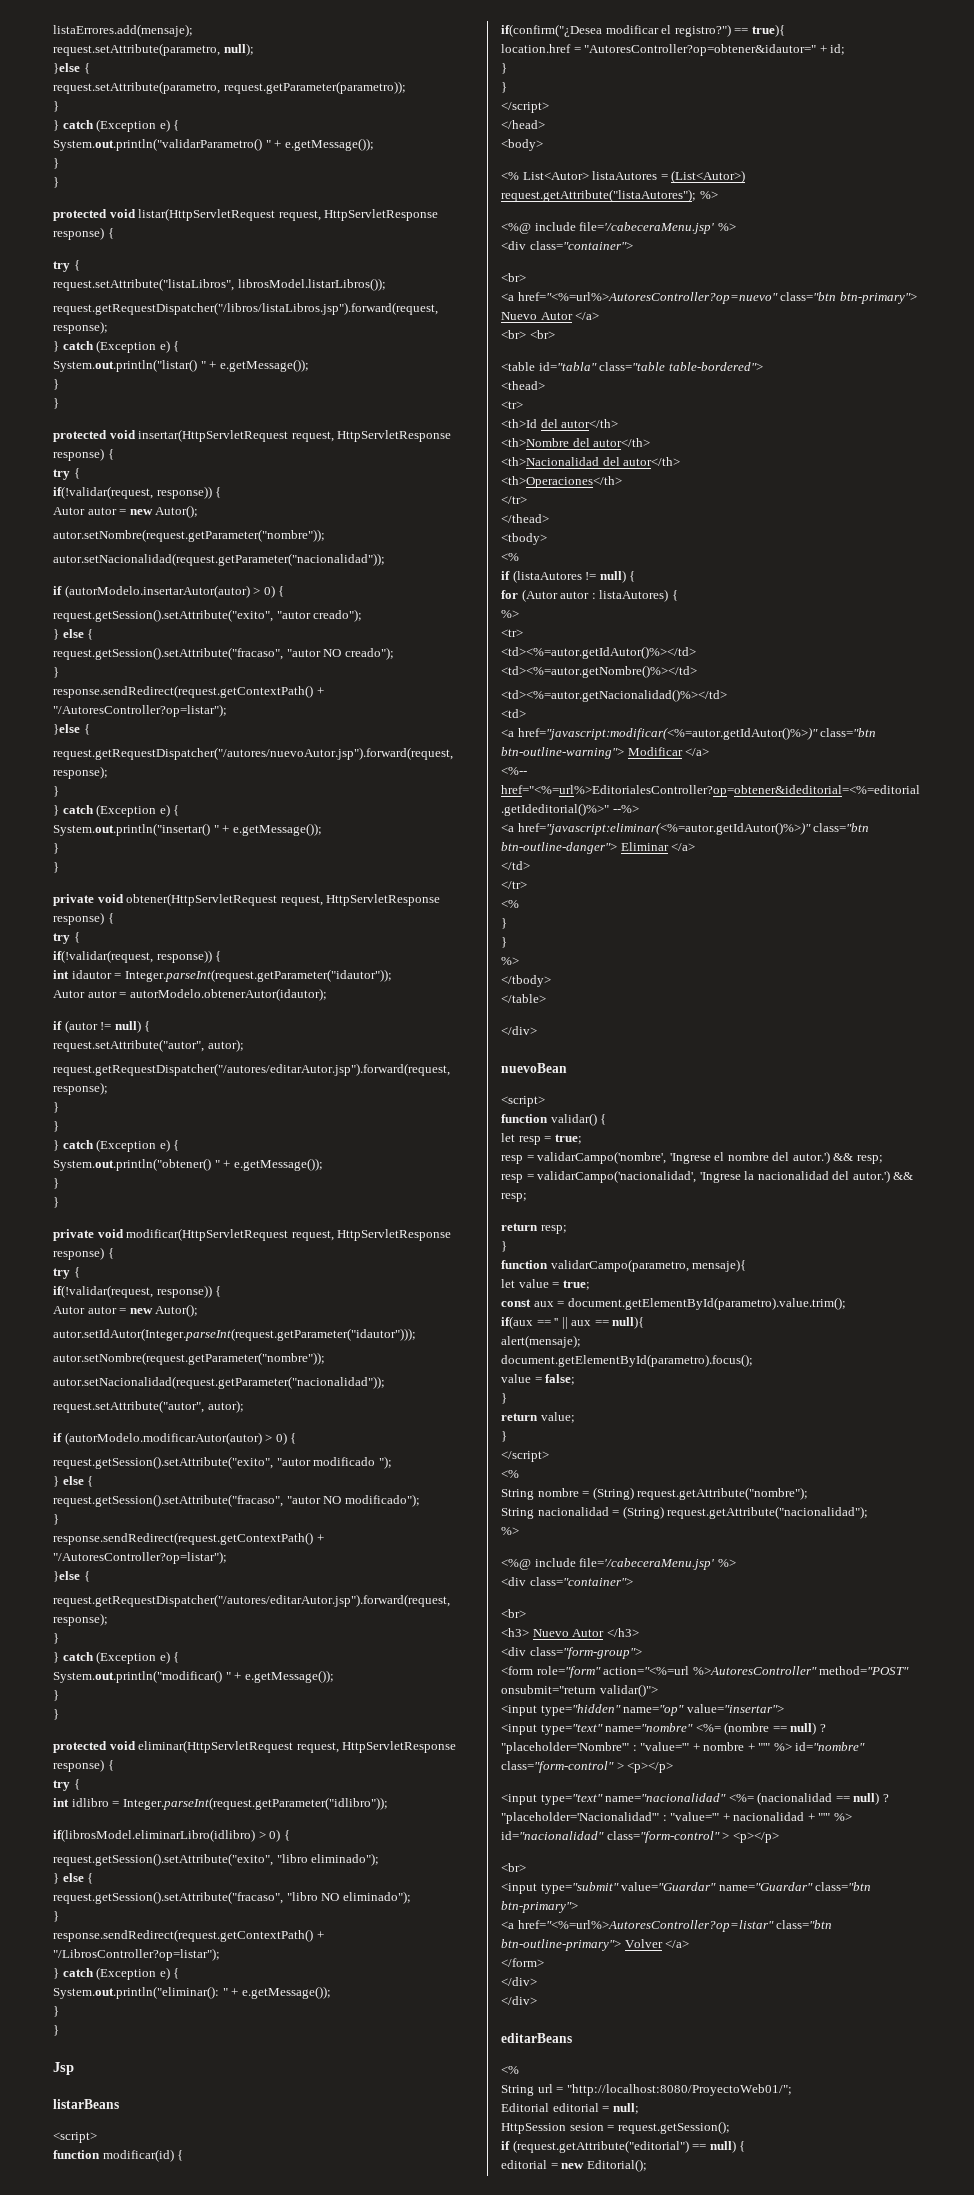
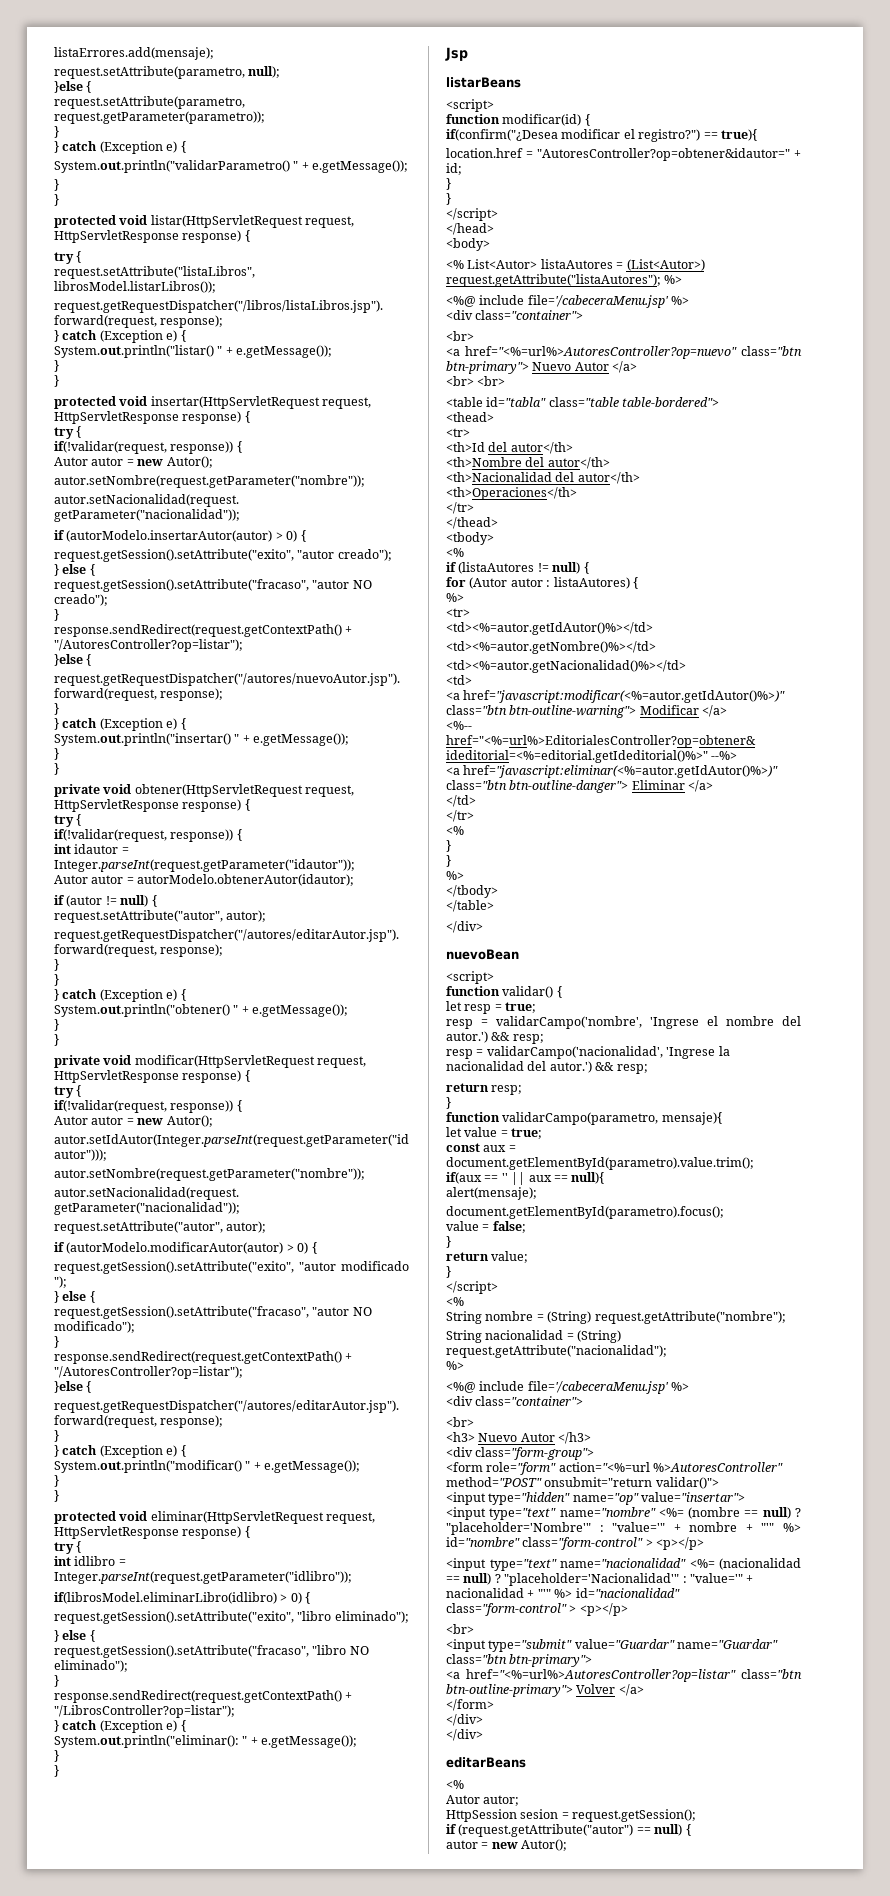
- String url = "http://localhost:8080/ProyectoWeb01/";
- Editorial editorial = null;
+ Autor autor;
- if (request.getAttribute("editorial") == null) {
- editorial = new Editorial();
+ if (request.getAttribute("autor") == null) {
+ autor = new Autor();

